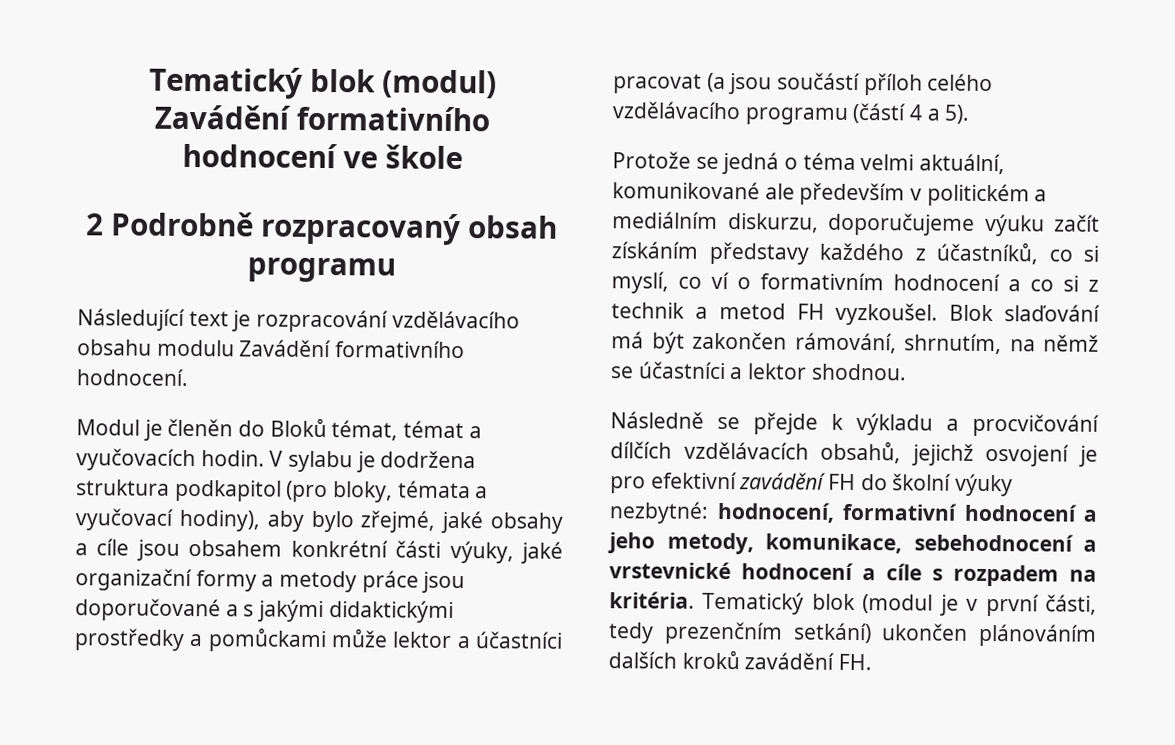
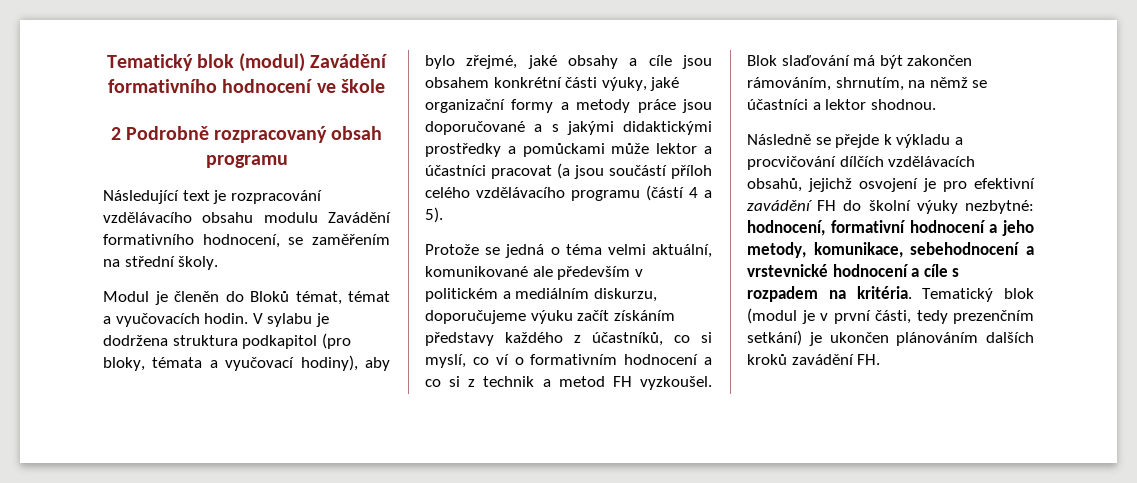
- Následující text je rozpracování vzdělávacího obsahu modulu Zavádění formativního hodnocení.
+ Následující text je rozpracování vzdělávacího obsahu modulu Zavádění formativního hodnocení, se zaměřením na střední školy.
- Blok slaďování má být zakončen rámování, shrnutím, na němž se účastníci a lektor shodnou.
+ Blok slaďování má být zakončen rámováním, shrnutím, na němž se účastníci a lektor shodnou.
- Tematický blok (modul je v první části, tedy prezenčním setkání) ukončen plánováním dalších kroků zavádění FH.
+ Tematický blok (modul je v první části, tedy prezenčním setkání) je ukončen plánováním dalších kroků zavádění FH.

